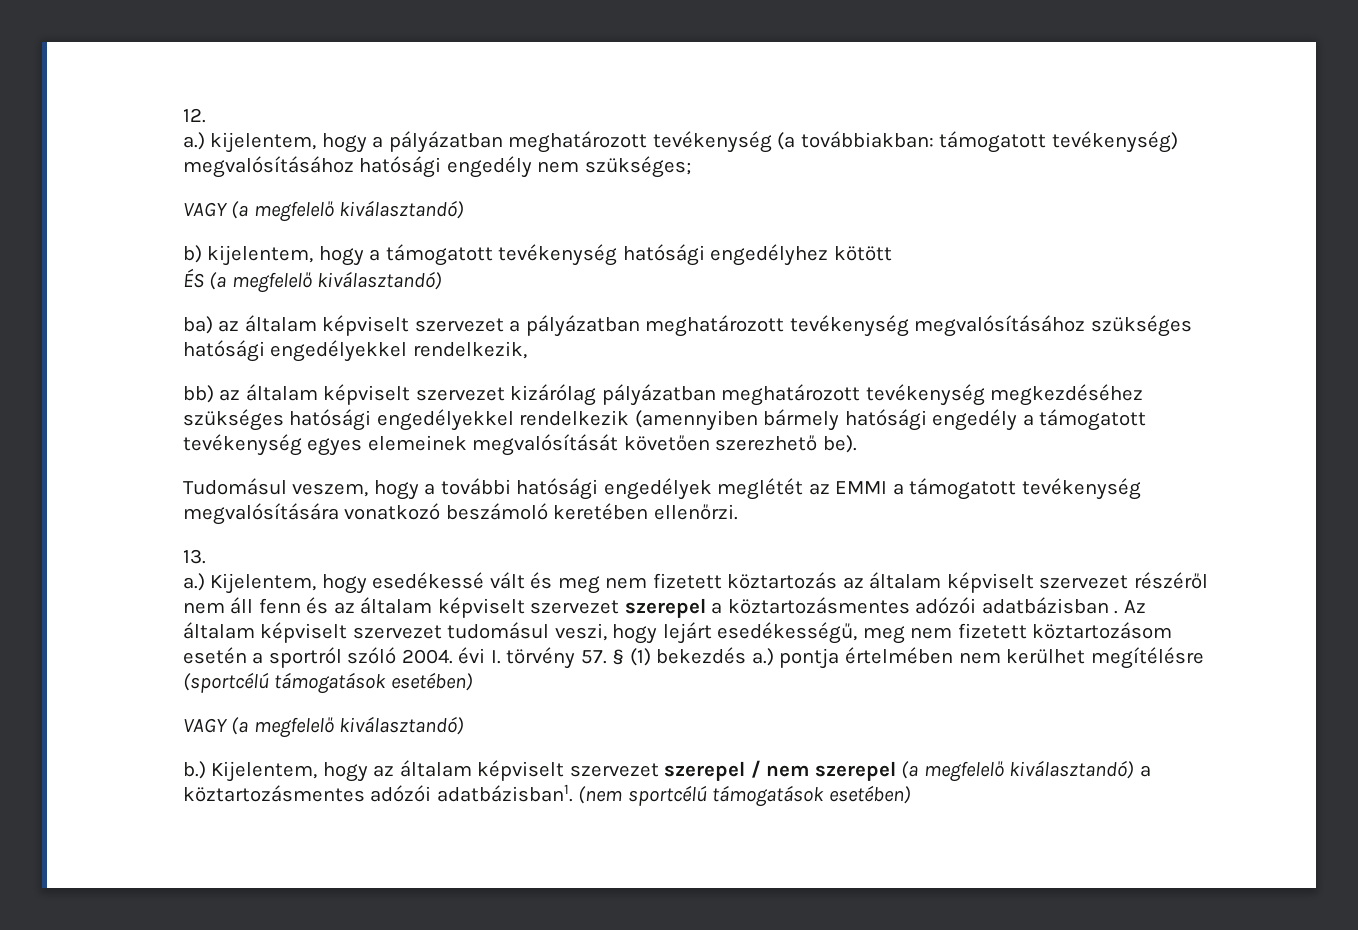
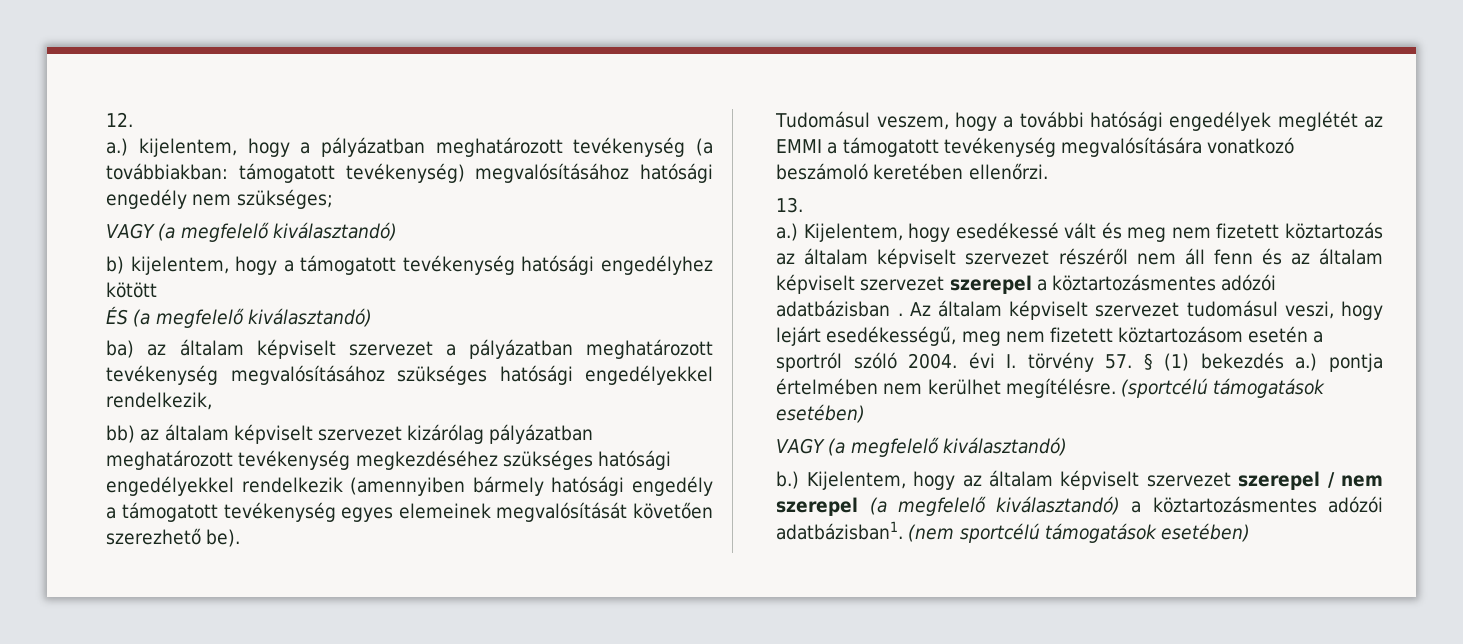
- Az általam képviselt szervezet tudomásul veszi, hogy lejárt esedékességű, meg nem fizetett köztartozásom esetén a sportról szóló 2004. évi I. törvény 57. § (1) bekezdés a.) pontja értelmében nem kerülhet megítélésre (sportcélú támogatások esetében)
+ Az általam képviselt szervezet tudomásul veszi, hogy lejárt esedékességű, meg nem fizetett köztartozásom esetén a sportról szóló 2004. évi I. törvény 57. § (1) bekezdés a.) pontja értelmében nem kerülhet megítélésre. (sportcélú támogatások esetében)

